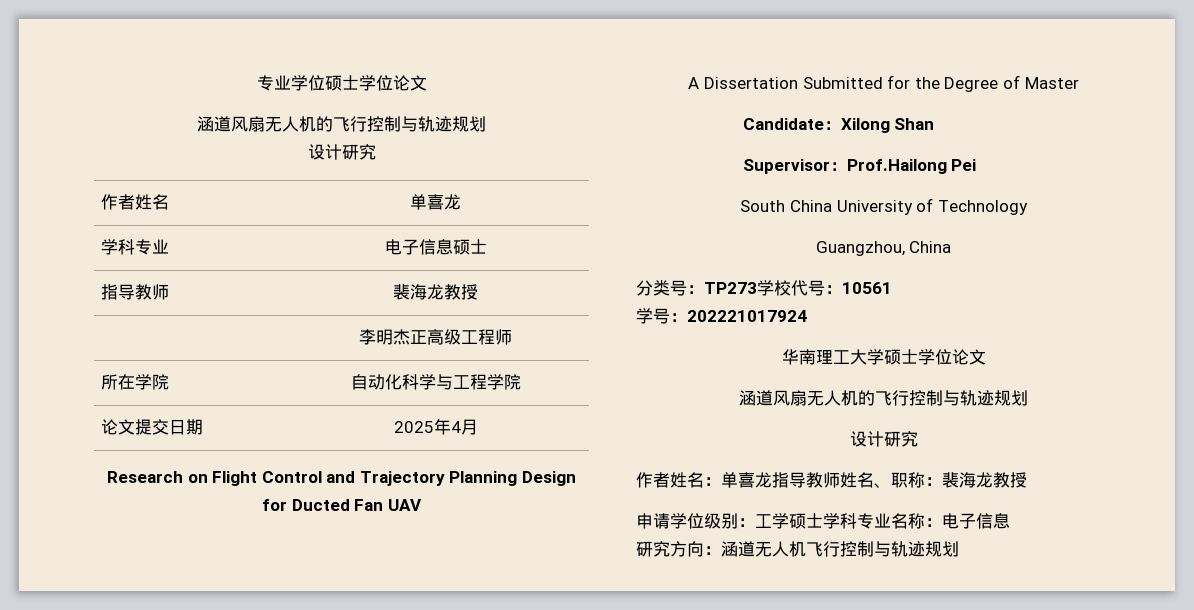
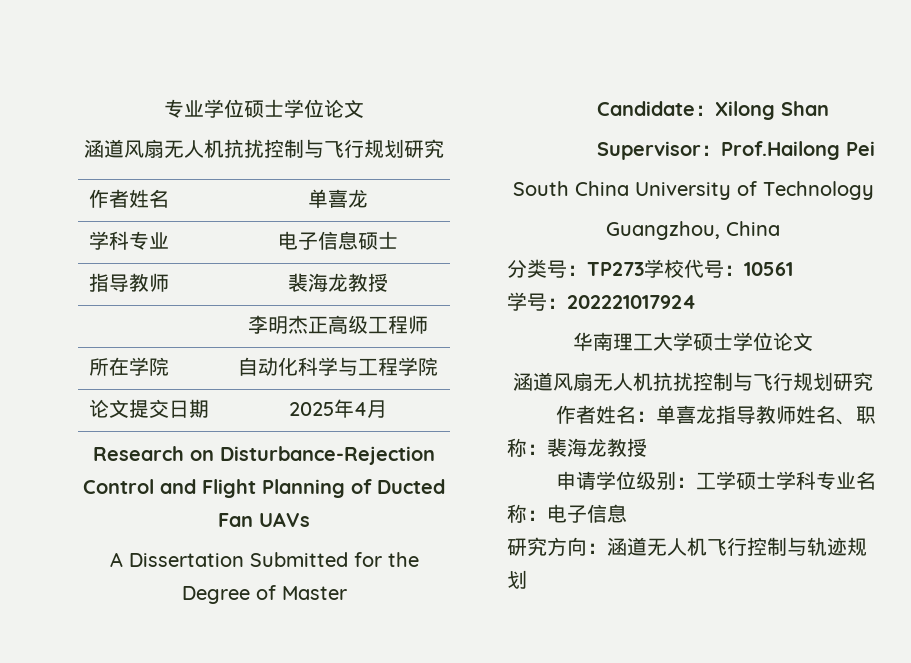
  专业学位硕士学位论文
- 涵道风扇无人机的飞行控制与轨迹规划
- 设计研究
+ 涵道风扇无人机抗扰控制与飞行规划研究
- Research on Flight Control and Trajectory Planning Design for Ducted Fan UAV
+ Research on Disturbance-Rejection Control and Flight Planning of Ducted Fan UAVs
  华南理工大学硕士学位论文
- 涵道风扇无人机的飞行控制与轨迹规划
- 设计研究
+ 涵道风扇无人机抗扰控制与飞行规划研究

